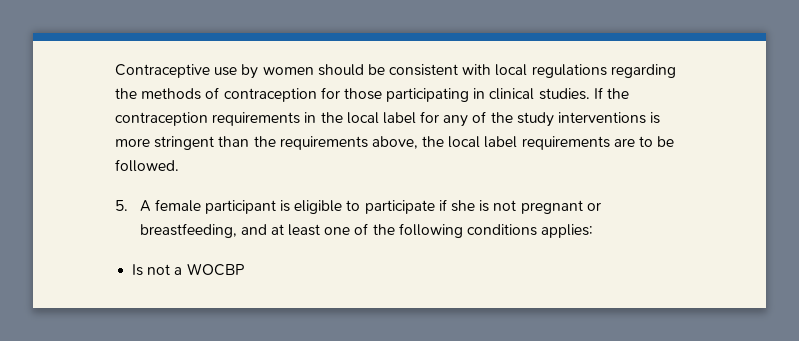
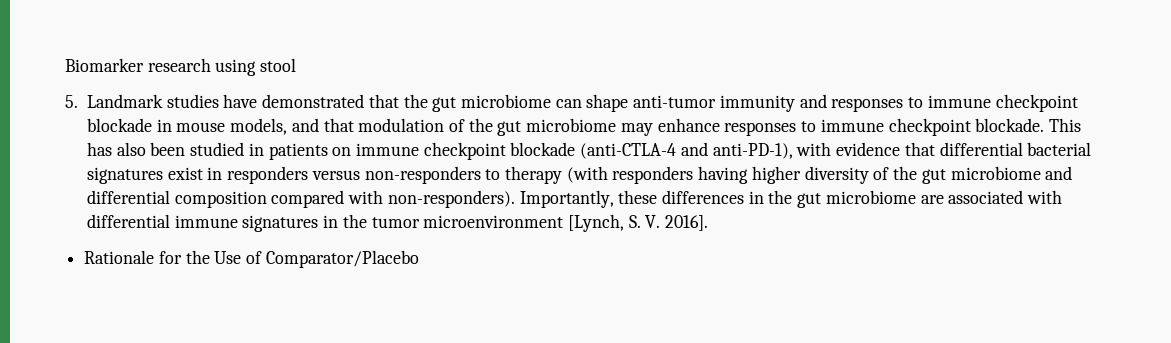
- Contraceptive use by women should be consistent with local regulations regarding the methods of contraception for those participating in clinical studies. If the contraception requirements in the local label for any of the study interventions is more stringent than the requirements above, the local label requirements are to be followed.
- 5. A female participant is eligible to participate if she is not pregnant or breastfeeding, and at least one of the following conditions applies:
- Is not a WOCBP
+ Biomarker research using stool
+ 5. Landmark studies have demonstrated that the gut microbiome can shape anti-tumor immunity and responses to immune checkpoint blockade in mouse models, and that modulation of the gut microbiome may enhance responses to immune checkpoint blockade. This has also been studied in patients on immune checkpoint blockade (anti-CTLA-4 and anti-PD-1), with evidence that differential bacterial signatures exist in responders versus non-responders to therapy (with responders having higher diversity of the gut microbiome and differential composition compared with non-responders). Importantly, these differences in the gut microbiome are associated with differential immune signatures in the tumor microenvironment [Lynch, S. V. 2016].
+ Rationale for the Use of Comparator/Placebo

